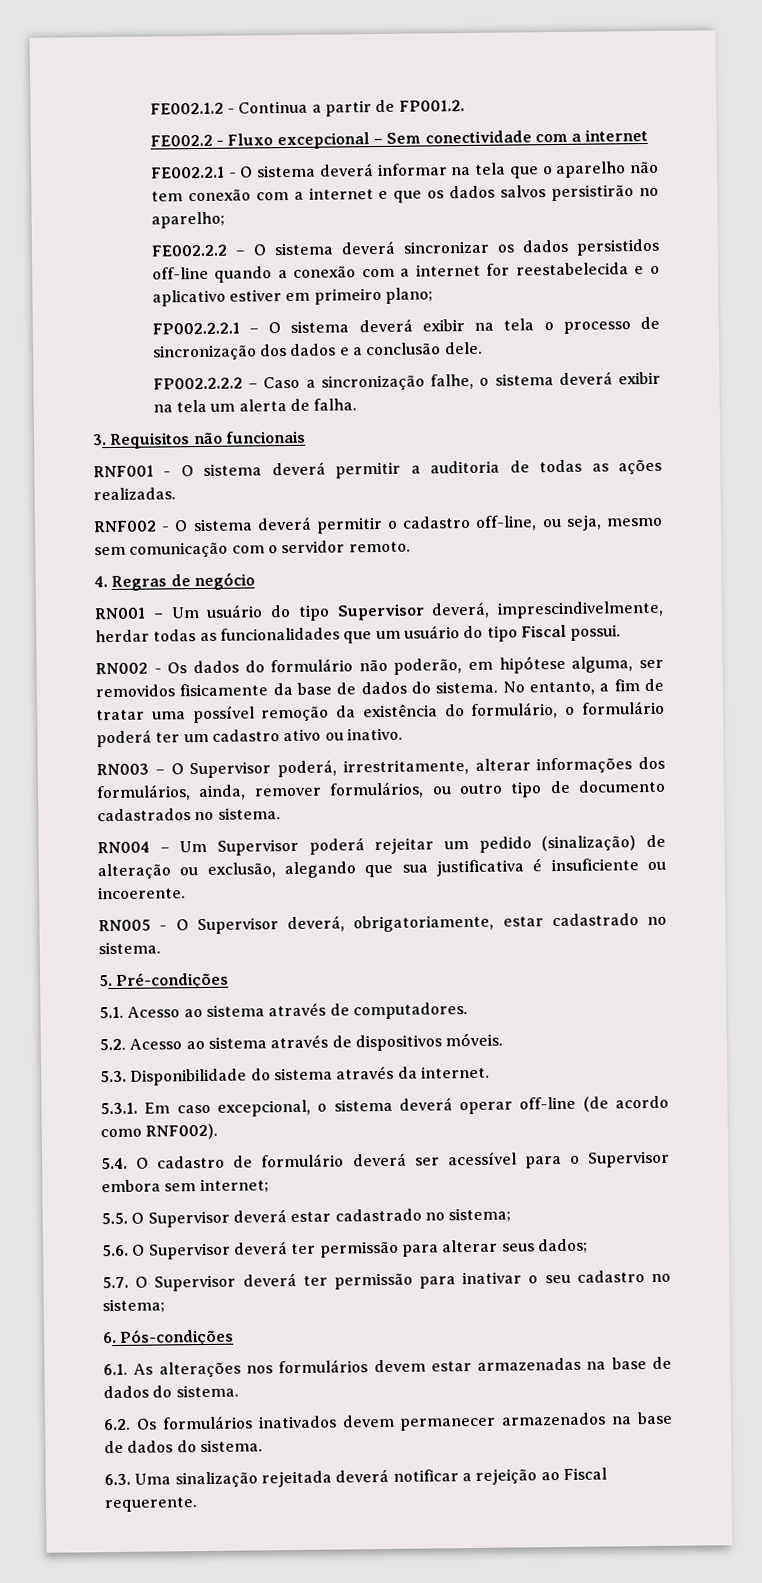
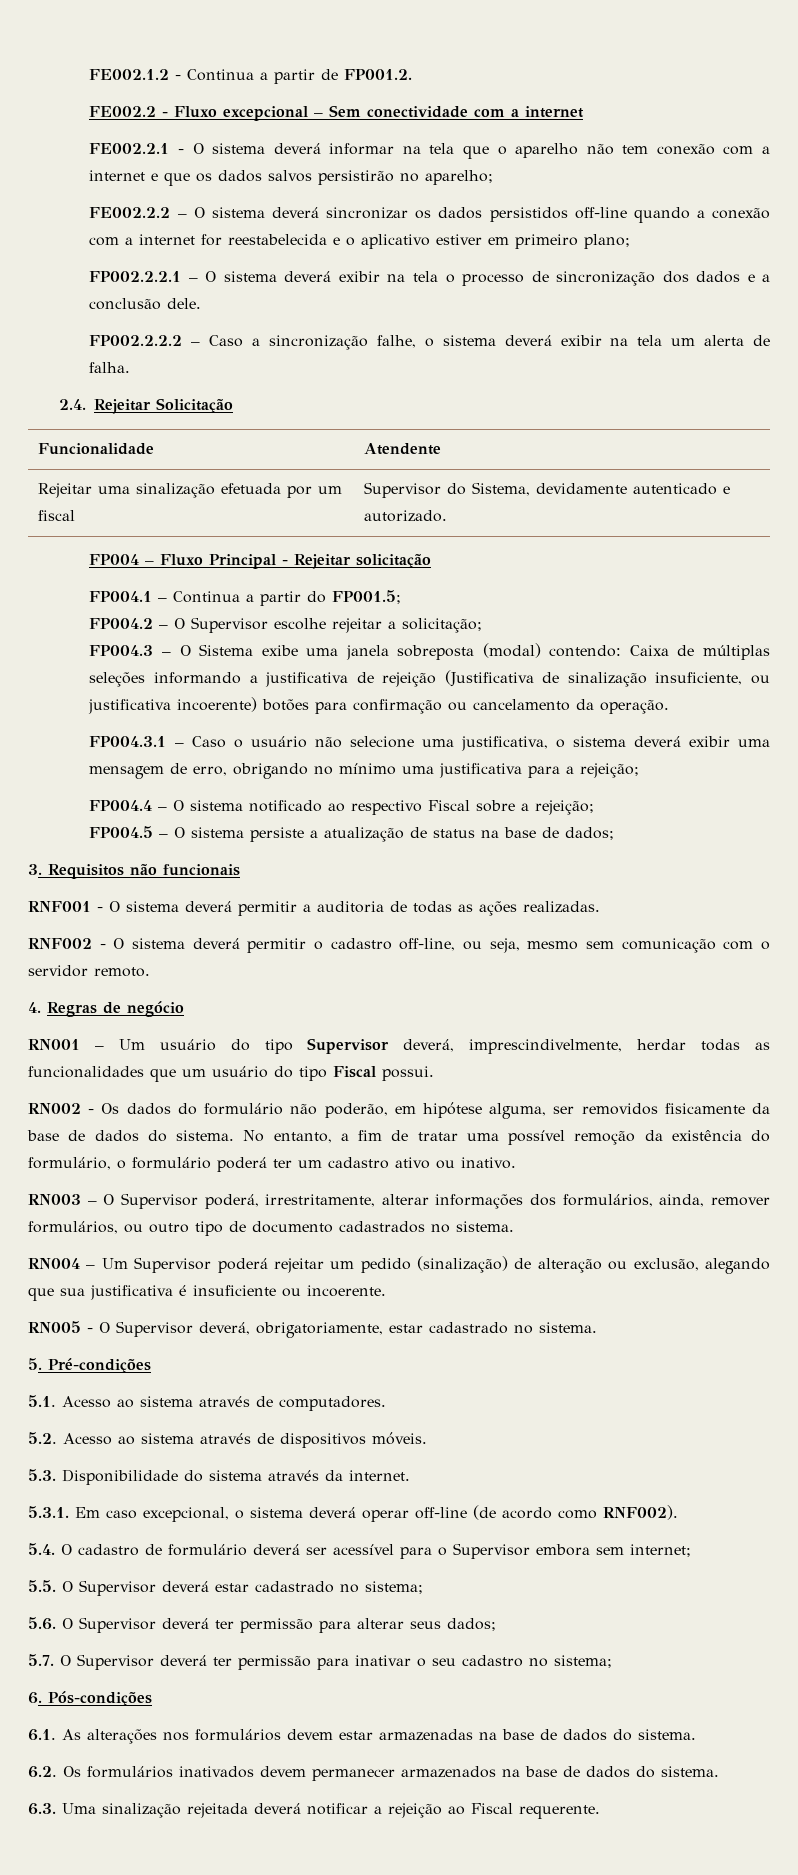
+ 2.4. Rejeitar Solicitação
+ Funcionalidade | Atendente
+ Rejeitar uma sinalização efetuada por um fiscal | Supervisor do Sistema, devidamente autenticado e autorizado.
+ FP004 – Fluxo Principal - Rejeitar solicitação
+ FP004.1 – Continua a partir do FP001.5;
+ FP004.2 – O Supervisor escolhe rejeitar a solicitação;
+ FP004.3 – O Sistema exibe uma janela sobreposta (modal) contendo: Caixa de múltiplas seleções informando a justificativa de rejeição (Justificativa de sinalização insuficiente, ou justificativa incoerente) botões para confirmação ou cancelamento da operação.
+ FP004.3.1 – Caso o usuário não selecione uma justificativa, o sistema deverá exibir uma mensagem de erro, obrigando no mínimo uma justificativa para a rejeição;
+ FP004.4 – O sistema notificado ao respectivo Fiscal sobre a rejeição;
+ FP004.5 – O sistema persiste a atualização de status na base de dados;

